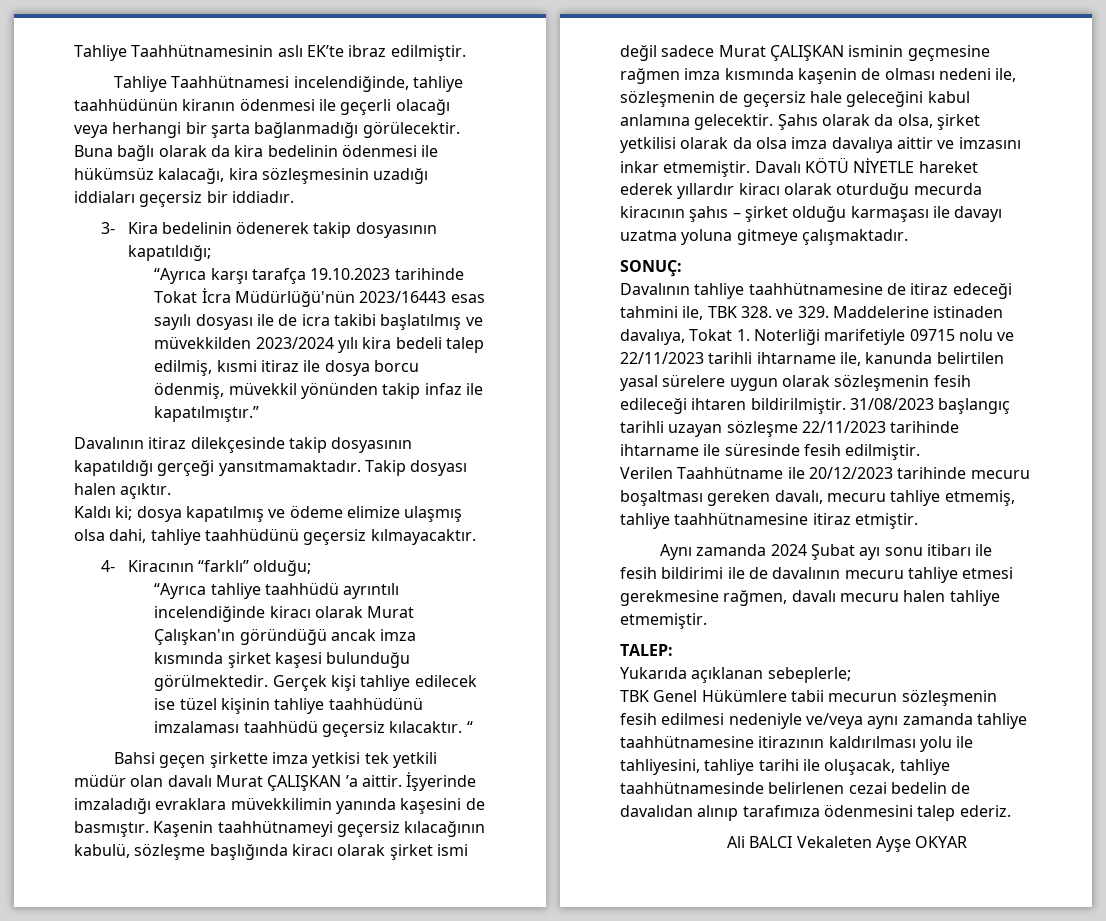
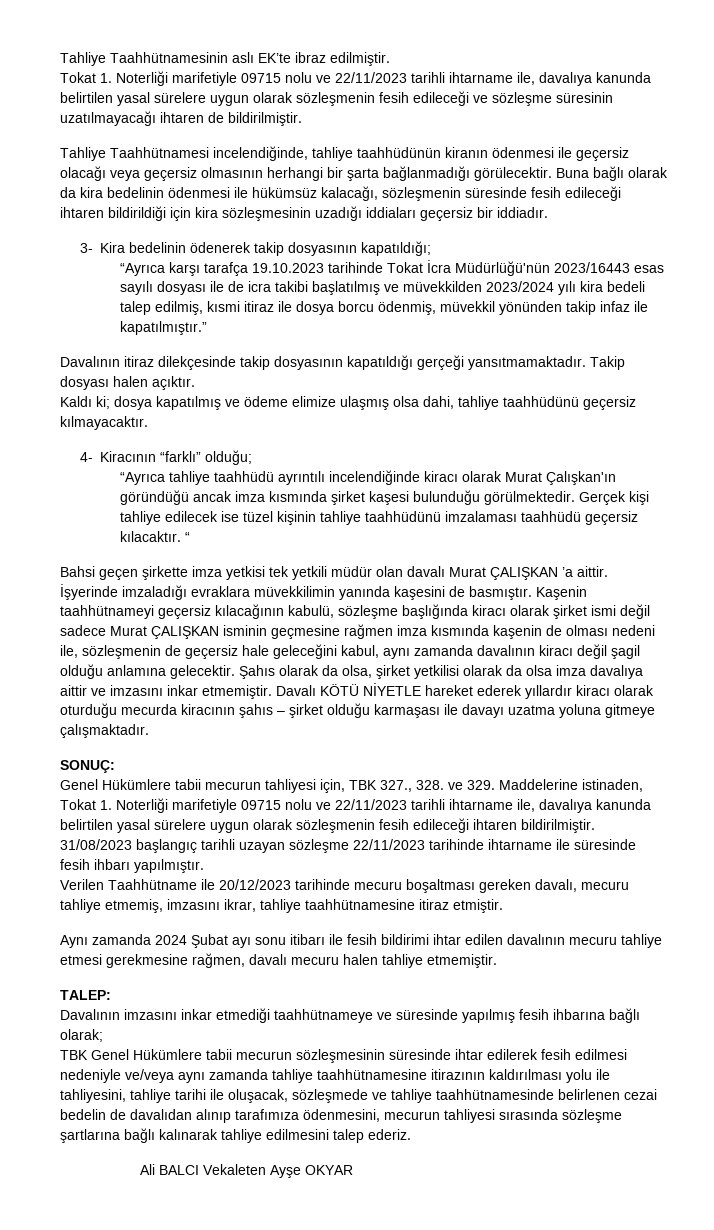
+ Tokat 1. Noterliği marifetiyle 09715 nolu ve 22/11/2023 tarihli ihtarname ile, davalıya kanunda belirtilen yasal sürelere uygun olarak sözleşmenin fesih edileceği ve sözleşme süresinin uzatılmayacağı ihtaren de bildirilmiştir.
- Tahliye Taahhütnamesi incelendiğinde, tahliye taahhüdünün kiranın ödenmesi ile geçerli olacağı veya herhangi bir şarta bağlanmadığı görülecektir.
+ Tahliye Taahhütnamesi incelendiğinde, tahliye taahhüdünün kiranın ödenmesi ile geçersiz olacağı veya geçersiz olmasının herhangi bir şarta bağlanmadığı görülecektir.
- Buna bağlı olarak da kira bedelinin ödenmesi ile hükümsüz kalacağı, kira sözleşmesinin uzadığı iddiaları geçersiz bir iddiadır.
+ Buna bağlı olarak da kira bedelinin ödenmesi ile hükümsüz kalacağı, sözleşmenin süresinde fesih edileceği ihtaren bildirildiği için kira sözleşmesinin uzadığı iddiaları geçersiz bir iddiadır.
- Kaşenin taahhütnameyi geçersiz kılacağının kabulü, sözleşme başlığında kiracı olarak şirket ismi değil sadece Murat ÇALIŞKAN isminin geçmesine rağmen imza kısmında kaşenin de olması nedeni ile, sözleşmenin de geçersiz hale geleceğini kabul anlamına gelecektir.
+ Kaşenin taahhütnameyi geçersiz kılacağının kabulü, sözleşme başlığında kiracı olarak şirket ismi değil sadece Murat ÇALIŞKAN isminin geçmesine rağmen imza kısmında kaşenin de olması nedeni ile, sözleşmenin de geçersiz hale geleceğini kabul, aynı zamanda davalının kiracı değil şagil olduğu anlamına gelecektir.
- Davalının tahliye taahhütnamesine de itiraz edeceği tahmini ile, TBK 328. ve 329. Maddelerine istinaden davalıya, Tokat 1. Noterliği marifetiyle 09715 nolu ve 22/11/2023 tarihli ihtarname ile, kanunda belirtilen yasal sürelere uygun olarak sözleşmenin fesih edileceği ihtaren bildirilmiştir.
+ Genel Hükümlere tabii mecurun tahliyesi için, TBK 327., 328. ve 329. Maddelerine istinaden, Tokat 1. Noterliği marifetiyle 09715 nolu ve 22/11/2023 tarihli ihtarname ile, davalıya kanunda belirtilen yasal sürelere uygun olarak sözleşmenin fesih edileceği ihtaren bildirilmiştir.
- 31/08/2023 başlangıç tarihli uzayan sözleşme 22/11/2023 tarihinde ihtarname ile süresinde fesih edilmiştir.
+ 31/08/2023 başlangıç tarihli uzayan sözleşme 22/11/2023 tarihinde ihtarname ile süresinde fesih ihbarı yapılmıştır.
- Verilen Taahhütname ile 20/12/2023 tarihinde mecuru boşaltması gereken davalı, mecuru tahliye etmemiş, tahliye taahhütnamesine itiraz etmiştir.
+ Verilen Taahhütname ile 20/12/2023 tarihinde mecuru boşaltması gereken davalı, mecuru tahliye etmemiş, imzasını ikrar, tahliye taahhütnamesine itiraz etmiştir.
- Aynı zamanda 2024 Şubat ayı sonu itibarı ile fesih bildirimi ile de davalının mecuru tahliye etmesi gerekmesine rağmen, davalı mecuru halen tahliye etmemiştir.
+ Aynı zamanda 2024 Şubat ayı sonu itibarı ile fesih bildirimi ihtar edilen davalının mecuru tahliye etmesi gerekmesine rağmen, davalı mecuru halen tahliye etmemiştir.
- Yukarıda açıklanan sebeplerle;
+ Davalının imzasını inkar etmediği taahhütnameye ve süresinde yapılmış fesih ihbarına bağlı olarak;
- TBK Genel Hükümlere tabii mecurun sözleşmenin fesih edilmesi nedeniyle ve/veya aynı zamanda tahliye taahhütnamesine itirazının kaldırılması yolu ile tahliyesini, tahliye tarihi ile oluşacak, tahliye taahhütnamesinde belirlenen cezai bedelin de davalıdan alınıp tarafımıza ödenmesini talep ederiz.
+ TBK Genel Hükümlere tabii mecurun sözleşmesinin süresinde ihtar edilerek fesih edilmesi nedeniyle ve/veya aynı zamanda tahliye taahhütnamesine itirazının kaldırılması yolu ile tahliyesini, tahliye tarihi ile oluşacak, sözleşmede ve tahliye taahhütnamesinde belirlenen cezai bedelin de davalıdan alınıp tarafımıza ödenmesini, mecurun tahliyesi sırasında sözleşme şartlarına bağlı kalınarak tahliye edilmesini talep ederiz.

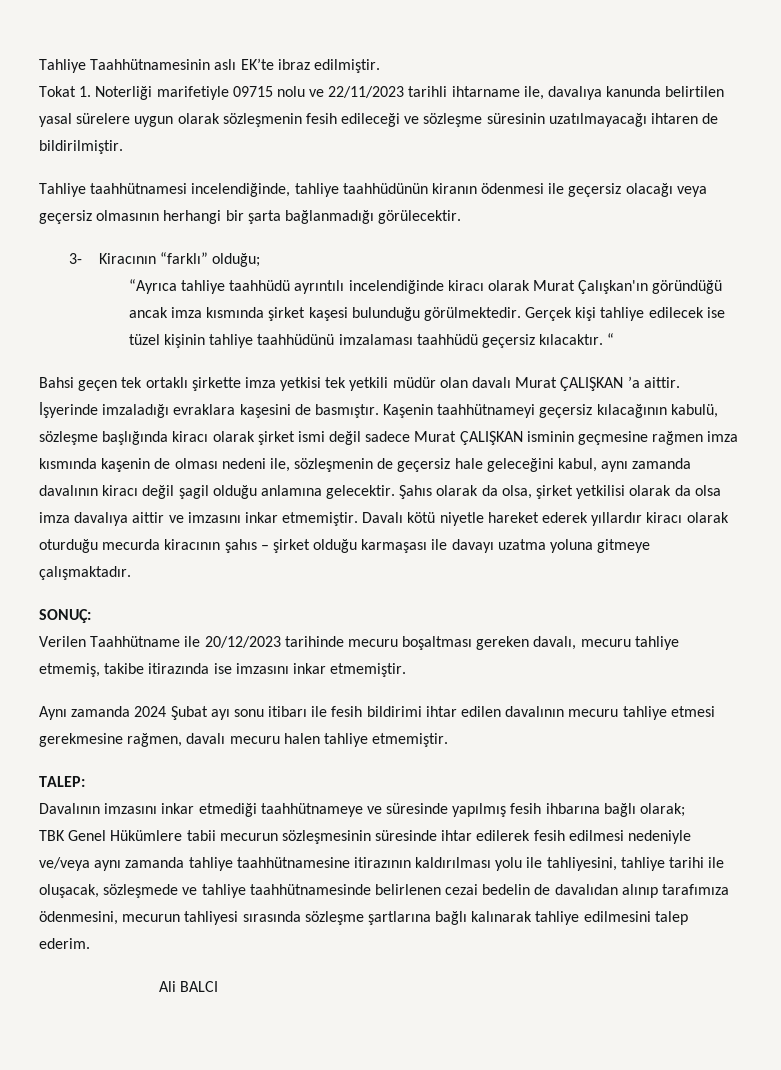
- Tahliye Taahhütnamesi incelendiğinde, tahliye taahhüdünün kiranın ödenmesi ile geçersiz olacağı veya geçersiz olmasının herhangi bir şarta bağlanmadığı görülecektir. Buna bağlı olarak da kira bedelinin ödenmesi ile hükümsüz kalacağı, sözleşmenin süresinde fesih edileceği ihtaren bildirildiği için kira sözleşmesinin uzadığı iddiaları geçersiz bir iddiadır.
- 3- Kira bedelinin ödenerek takip dosyasının kapatıldığı;
- “Ayrıca karşı tarafça 19.10.2023 tarihinde Tokat İcra Müdürlüğü'nün 2023/16443 esas sayılı dosyası ile de icra takibi başlatılmış ve müvekkilden 2023/2024 yılı kira bedeli talep edilmiş, kısmi itiraz ile dosya borcu ödenmiş, müvekkil yönünden takip infaz ile kapatılmıştır.”
- Davalının itiraz dilekçesinde takip dosyasının kapatıldığı gerçeği yansıtmamaktadır. Takip dosyası halen açıktır.
- Kaldı ki; dosya kapatılmış ve ödeme elimize ulaşmış olsa dahi, tahliye taahhüdünü geçersiz kılmayacaktır.
- 4- Kiracının “farklı” olduğu;
+ Tahliye taahhütnamesi incelendiğinde, tahliye taahhüdünün kiranın ödenmesi ile geçersiz olacağı veya geçersiz olmasının herhangi bir şarta bağlanmadığı görülecektir.
+ 3- Kiracının “farklı” olduğu;
- Bahsi geçen şirkette imza yetkisi tek yetkili müdür olan davalı Murat ÇALIŞKAN ’a aittir.
+ Bahsi geçen tek ortaklı şirkette imza yetkisi tek yetkili müdür olan davalı Murat ÇALIŞKAN ’a aittir.
- İşyerinde imzaladığı evraklara müvekkilimin yanında kaşesini de basmıştır.
+ İşyerinde imzaladığı evraklara kaşesini de basmıştır.
- Davalı KÖTÜ NİYETLE hareket ederek yıllardır kiracı olarak oturduğu mecurda kiracının şahıs – şirket olduğu karmaşası ile davayı uzatma yoluna gitmeye çalışmaktadır.
+ Davalı kötü niyetle hareket ederek yıllardır kiracı olarak oturduğu mecurda kiracının şahıs – şirket olduğu karmaşası ile davayı uzatma yoluna gitmeye çalışmaktadır.
- Genel Hükümlere tabii mecurun tahliyesi için, TBK 327., 328. ve 329. Maddelerine istinaden, Tokat 1. Noterliği marifetiyle 09715 nolu ve 22/11/2023 tarihli ihtarname ile, davalıya kanunda belirtilen yasal sürelere uygun olarak sözleşmenin fesih edileceği ihtaren bildirilmiştir. 31/08/2023 başlangıç tarihli uzayan sözleşme 22/11/2023 tarihinde ihtarname ile süresinde fesih ihbarı yapılmıştır.
- Verilen Taahhütname ile 20/12/2023 tarihinde mecuru boşaltması gereken davalı, mecuru tahliye etmemiş, imzasını ikrar, tahliye taahhütnamesine itiraz etmiştir.
+ Verilen Taahhütname ile 20/12/2023 tarihinde mecuru boşaltması gereken davalı, mecuru tahliye etmemiş, takibe itirazında ise imzasını inkar etmemiştir.
- TBK Genel Hükümlere tabii mecurun sözleşmesinin süresinde ihtar edilerek fesih edilmesi nedeniyle ve/veya aynı zamanda tahliye taahhütnamesine itirazının kaldırılması yolu ile tahliyesini, tahliye tarihi ile oluşacak, sözleşmede ve tahliye taahhütnamesinde belirlenen cezai bedelin de davalıdan alınıp tarafımıza ödenmesini, mecurun tahliyesi sırasında sözleşme şartlarına bağlı kalınarak tahliye edilmesini talep ederiz.
+ TBK Genel Hükümlere tabii mecurun sözleşmesinin süresinde ihtar edilerek fesih edilmesi nedeniyle ve/veya aynı zamanda tahliye taahhütnamesine itirazının kaldırılması yolu ile tahliyesini, tahliye tarihi ile oluşacak, sözleşmede ve tahliye taahhütnamesinde belirlenen cezai bedelin de davalıdan alınıp tarafımıza ödenmesini, mecurun tahliyesi sırasında sözleşme şartlarına bağlı kalınarak tahliye edilmesini talep ederim.
- Ali BALCI Vekaleten Ayşe OKYAR
+ Ali BALCI

